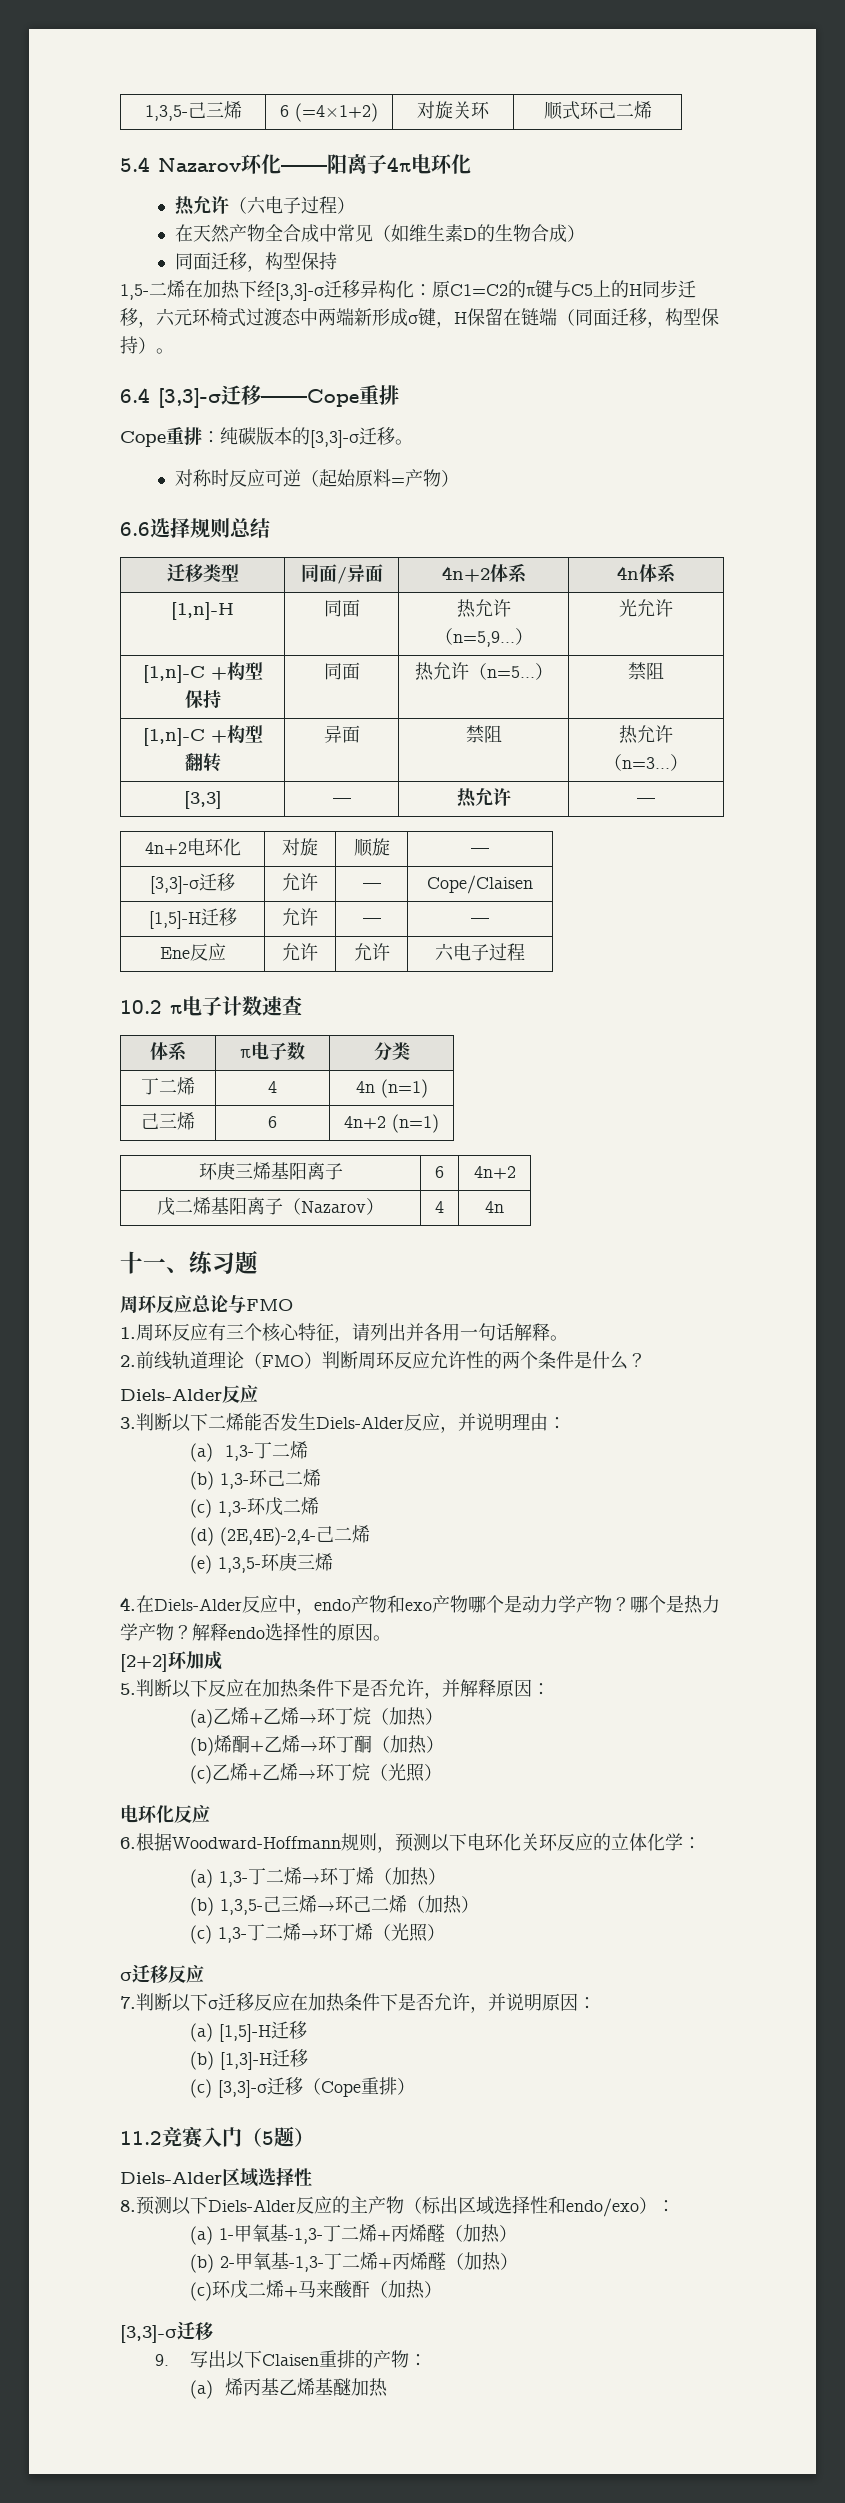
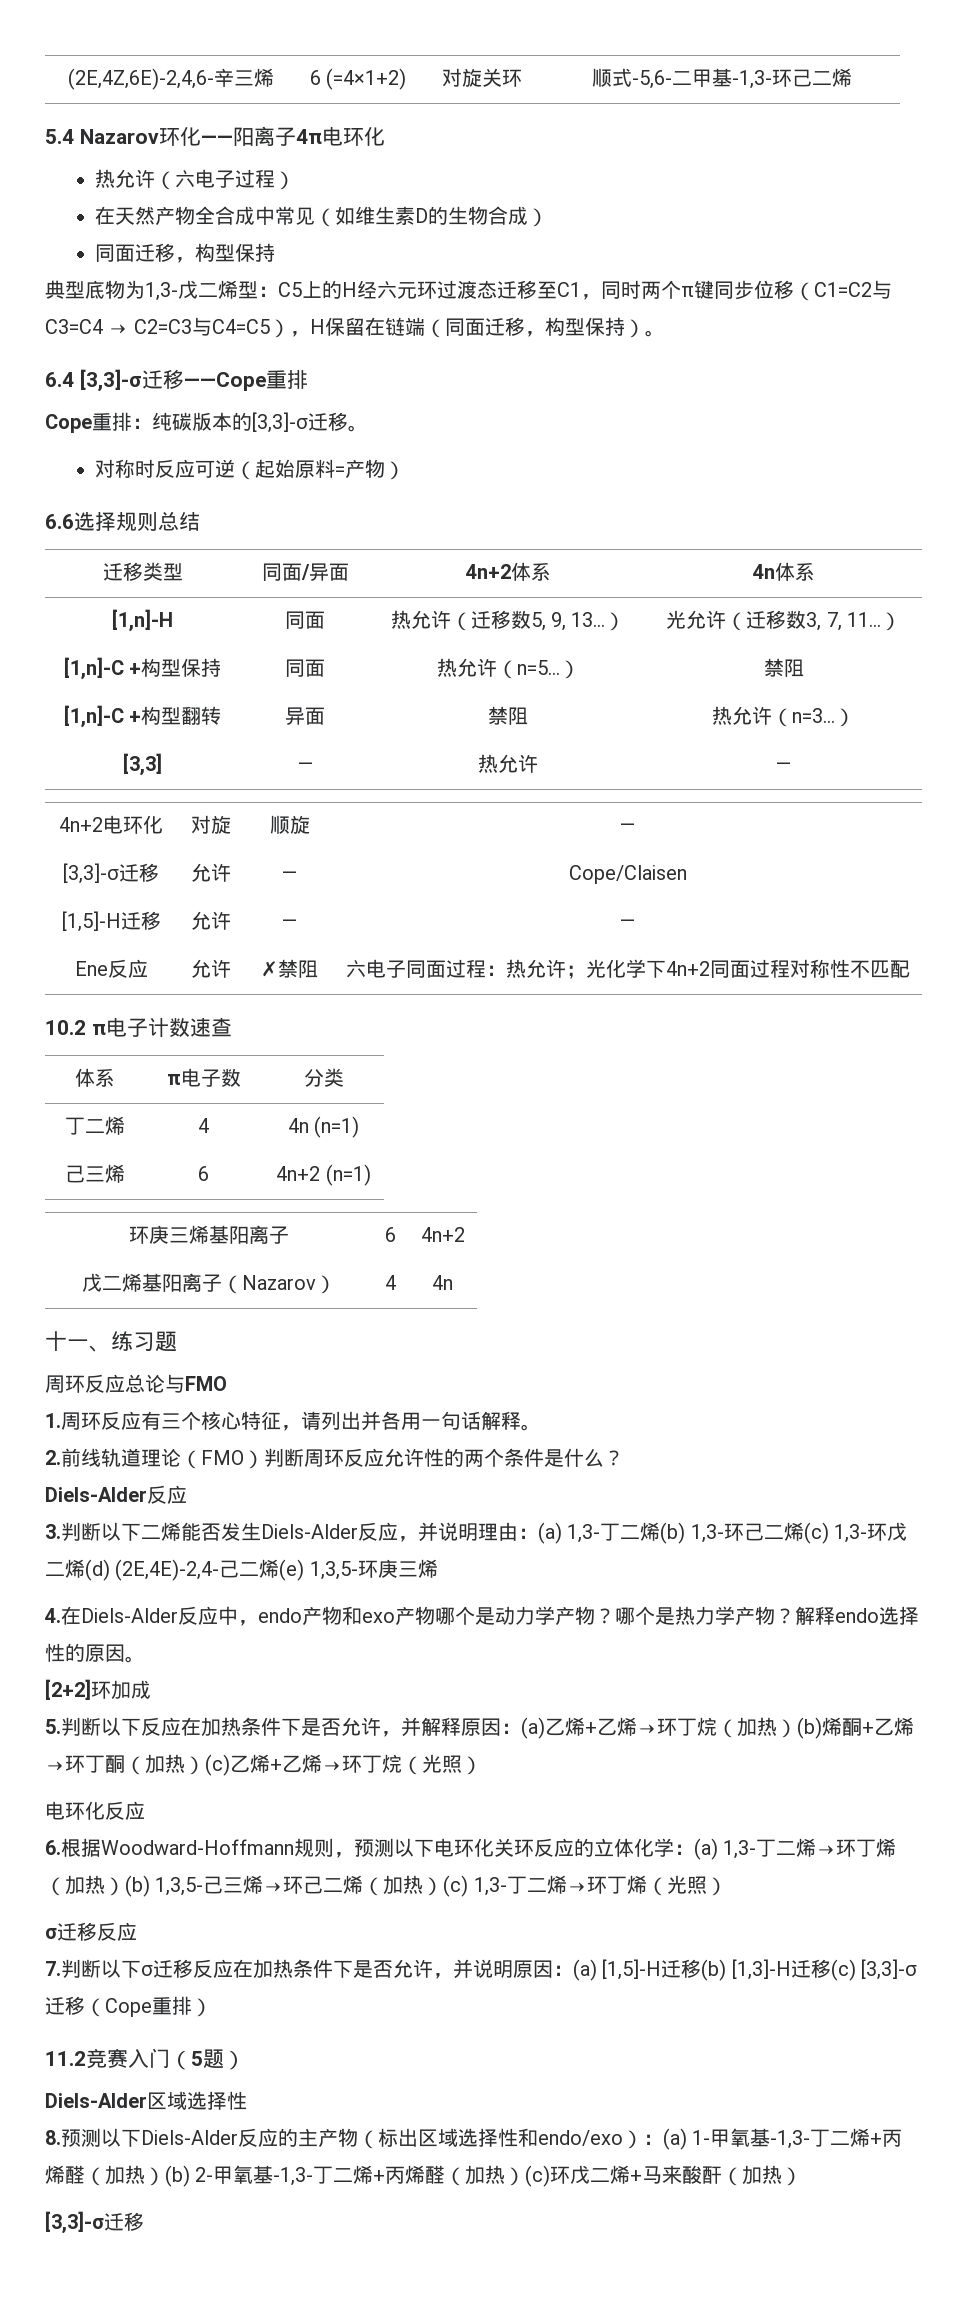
- 1,3,5-己三烯 | 6 (=4×1+2) | 对旋关环 | 顺式环己二烯
+ (2E,4Z,6E)-2,4,6-辛三烯 | 6 (=4×1+2) | 对旋关环 | 顺式-5,6-二甲基-1,3-环己二烯
- 1,5-二烯在加热下经[3,3]-σ迁移异构化：原C1=C2的π键与C5上的H同步迁移，六元环椅式过渡态中两端新形成σ键，H保留在链端（同面迁移，构型保持）。
+ 典型底物为1,3-戊二烯型：C5上的H经六元环过渡态迁移至C1，同时两个π键同步位移（C1=C2与C3=C4 → C2=C3与C4=C5），H保留在链端（同面迁移，构型保持）。
- [1,n]-H | 同面 | 热允许（n=5,9…） | 光允许
+ [1,n]-H | 同面 | 热允许（迁移数5, 9, 13…） | 光允许（迁移数3, 7, 11…）
- Ene反应 | 允许 | 允许 | 六电子过程
+ Ene反应 | 允许 | ✗禁阻 | 六电子同面过程：热允许；光化学下4n+2同面过程对称性不匹配
- 3.判断以下二烯能否发生Diels-Alder反应，并说明理由：
- (a) 1,3-丁二烯
- (b) 1,3-环己二烯
- (c) 1,3-环戊二烯
- (d) (2E,4E)-2,4-己二烯
- (e) 1,3,5-环庚三烯
+ 3.判断以下二烯能否发生Diels-Alder反应，并说明理由：(a) 1,3-丁二烯(b) 1,3-环己二烯(c) 1,3-环戊二烯(d) (2E,4E)-2,4-己二烯(e) 1,3,5-环庚三烯
- 5.判断以下反应在加热条件下是否允许，并解释原因：
- (a)乙烯+乙烯→环丁烷（加热）
- (b)烯酮+乙烯→环丁酮（加热）
- (c)乙烯+乙烯→环丁烷（光照）
+ 5.判断以下反应在加热条件下是否允许，并解释原因：(a)乙烯+乙烯→环丁烷（加热）(b)烯酮+乙烯→环丁酮（加热）(c)乙烯+乙烯→环丁烷（光照）
- 6.根据Woodward-Hoffmann规则，预测以下电环化关环反应的立体化学：
- (a) 1,3-丁二烯→环丁烯（加热）
- (b) 1,3,5-己三烯→环己二烯（加热）
- (c) 1,3-丁二烯→环丁烯（光照）
+ 6.根据Woodward-Hoffmann规则，预测以下电环化关环反应的立体化学：(a) 1,3-丁二烯→环丁烯（加热）(b) 1,3,5-己三烯→环己二烯（加热）(c) 1,3-丁二烯→环丁烯（光照）
- 7.判断以下σ迁移反应在加热条件下是否允许，并说明原因：
- (a) [1,5]-H迁移
- (b) [1,3]-H迁移
- (c) [3,3]-σ迁移（Cope重排）
+ 7.判断以下σ迁移反应在加热条件下是否允许，并说明原因：(a) [1,5]-H迁移(b) [1,3]-H迁移(c) [3,3]-σ迁移（Cope重排）
- 8.预测以下Diels-Alder反应的主产物（标出区域选择性和endo/exo）：
- (a) 1-甲氧基-1,3-丁二烯+丙烯醛（加热）
- (b) 2-甲氧基-1,3-丁二烯+丙烯醛（加热）
- (c)环戊二烯+马来酸酐（加热）
+ 8.预测以下Diels-Alder反应的主产物（标出区域选择性和endo/exo）：(a) 1-甲氧基-1,3-丁二烯+丙烯醛（加热）(b) 2-甲氧基-1,3-丁二烯+丙烯醛（加热）(c)环戊二烯+马来酸酐（加热）
- 9.写出以下Claisen重排的产物：
- (a)烯丙基乙烯基醚加热

